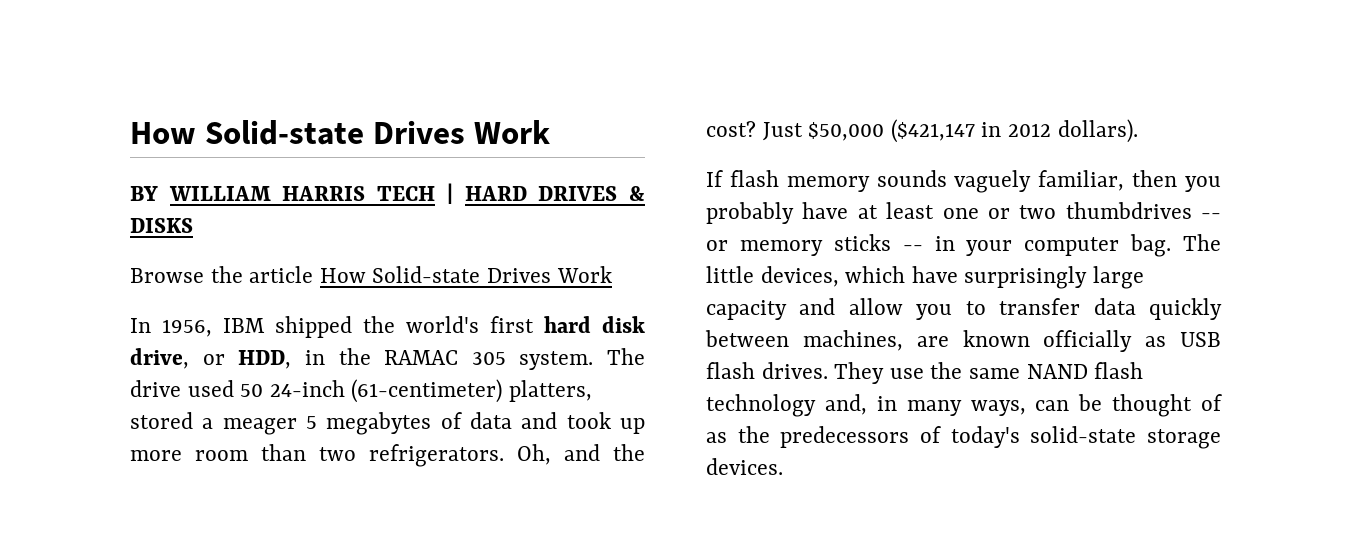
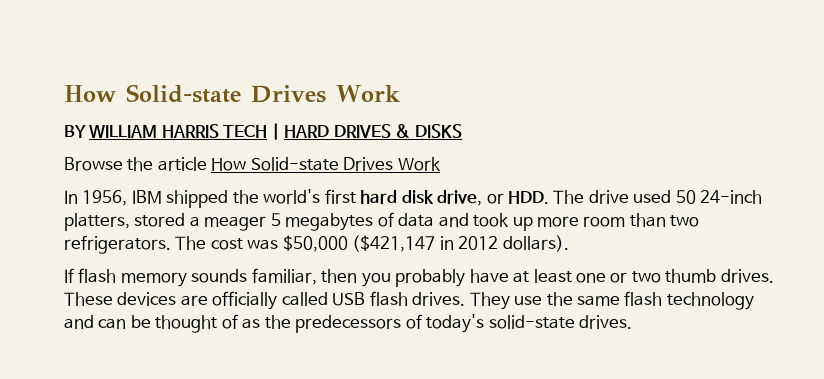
- In 1956, IBM shipped the world's first hard disk drive, or HDD, in the RAMAC 305 system. The drive used 50 24-inch (61-centimeter) platters, stored a meager 5 megabytes of data and took up more room than two refrigerators.
+ In 1956, IBM shipped the world's first hard disk drive, or HDD. The drive used 50 24-inch platters, stored a meager 5 megabytes of data and took up more room than two refrigerators.
- Oh, and the cost? Just $50,000 ($421,147 in 2012 dollars).
+ The cost was $50,000 ($421,147 in 2012 dollars).
- If flash memory sounds vaguely familiar, then you probably have at least one or two thumbdrives -- or memory sticks -- in your computer bag. The little devices, which have surprisingly large capacity and allow you to transfer data quickly between machines, are known officially as USB flash drives.
+ If flash memory sounds familiar, then you probably have at least one or two thumb drives. These devices are officially called USB flash drives.
- They use the same NAND flash technology and, in many ways, can be thought of as the predecessors of today's solid-state storage devices.
+ They use the same flash technology and can be thought of as the predecessors of today's solid-state drives.

